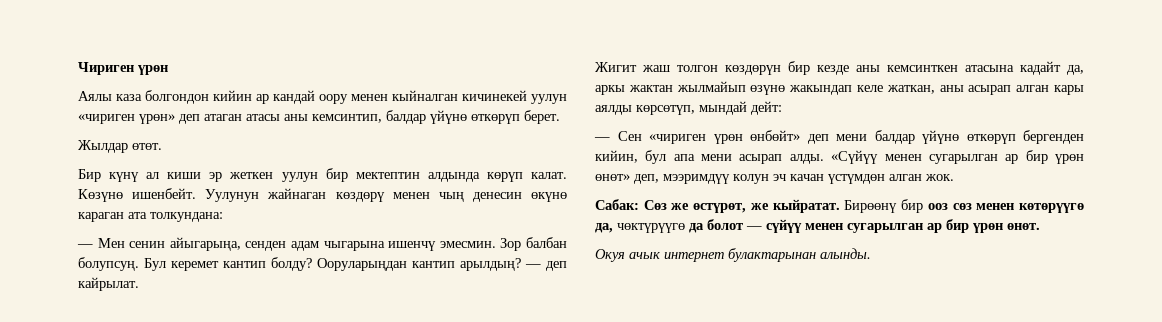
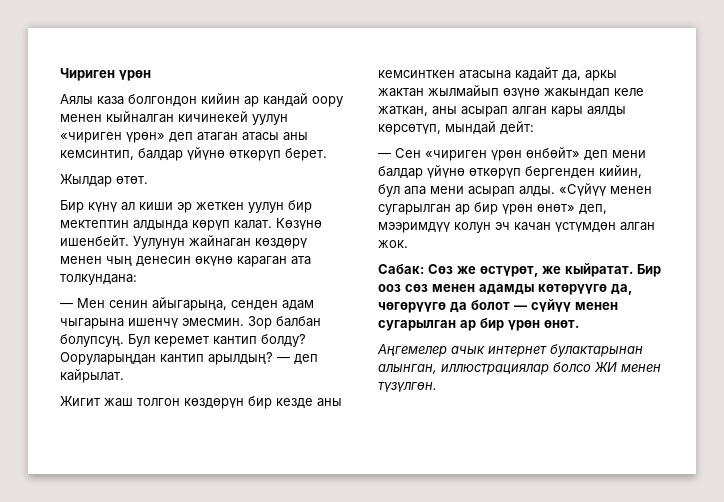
- Бирөөнү бир ооз сөз менен көтөрүүгө да, чөктүрүүгө да болот — сүйүү менен сугарылган ар бир үрөн өнөт.
+ Бир ооз сөз менен адамды көтөрүүгө да, чөгөрүүгө да болот — сүйүү менен сугарылган ар бир үрөн өнөт.
- Окуя ачык интернет булактарынан алынды.
+ Аңгемелер ачык интернет булактарынан алынган, иллюстрациялар болсо ЖИ менен түзүлгөн.

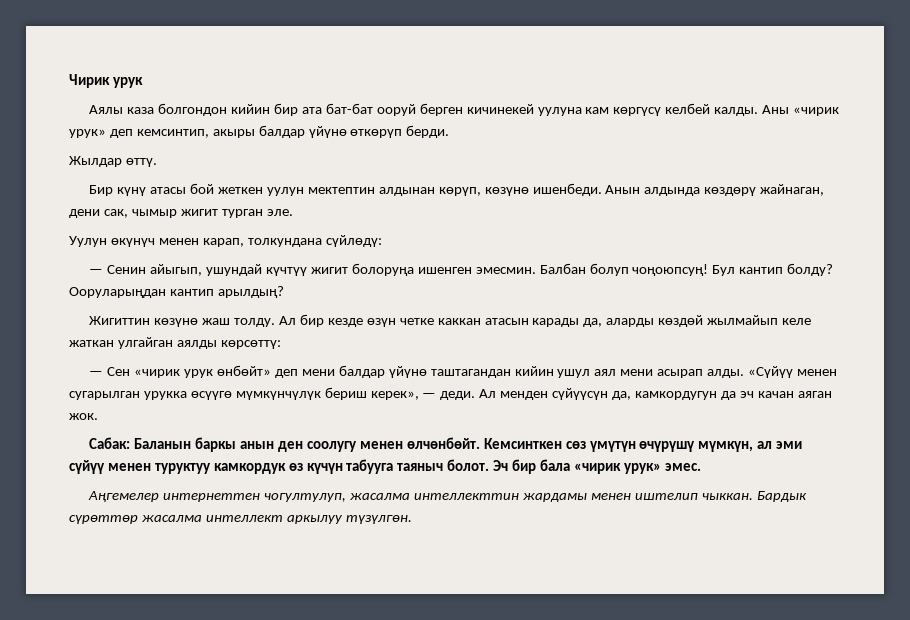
- Чириген үрөн
+ Чирик урук
- Аялы каза болгондон кийин ар кандай оору менен кыйналган кичинекей уулун «чириген үрөн» деп атаган атасы аны кемсинтип, балдар үйүнө өткөрүп берет.
+ Аялы каза болгондон кийин бир ата бат-бат ооруй берген кичинекей уулуна кам көргүсү келбей калды. Аны «чирик урук» деп кемсинтип, акыры балдар үйүнө өткөрүп берди.
- Жылдар өтөт.
+ Жылдар өттү.
- Бир күнү ал киши эр жеткен уулун бир мектептин алдында көрүп калат. Көзүнө ишенбейт. Уулунун жайнаган көздөрү менен чың денесин өкүнө караган ата толкундана:
- — Мен сенин айыгарыңа, сенден адам чыгарына ишенчү эмесмин. Зор балбан болупсуң. Бул керемет кантип болду?
+ Бир күнү атасы бой жеткен уулун мектептин алдынан көрүп, көзүнө ишенбеди. Анын алдында көздөрү жайнаган, дени сак, чымыр жигит турган эле.
+ Уулун өкүнүч менен карап, толкундана сүйлөдү:
+ — Сенин айыгып, ушундай күчтүү жигит болоруңа ишенген эмесмин. Балбан болуп чоңоюпсуң! Бул кантип болду?
- Ооруларыңдан кантип арылдың? — деп кайрылат.
- Жигит жаш толгон көздөрүн бир кезде аны кемсинткен атасына кадайт да, аркы жактан жылмайып өзүнө жакындап келе жаткан, аны асырап алган кары аялды көрсөтүп, мындай дейт:
+ Ооруларыңдан кантип арылдың?
+ Жигиттин көзүнө жаш толду. Ал бир кезде өзүн четке каккан атасын карады да, аларды көздөй жылмайып келе жаткан улгайган аялды көрсөттү:
- — Сен «чириген үрөн өнбөйт» деп мени балдар үйүнө өткөрүп бергенден кийин, бул апа мени асырап алды.
+ — Сен «чирик урук өнбөйт» деп мени балдар үйүнө таштагандан кийин ушул аял мени асырап алды.
- «Сүйүү менен сугарылган ар бир үрөн өнөт» деп, мээримдүү колун эч качан үстүмдөн алган жок.
- Сабак: Сөз же өстүрөт, же кыйратат. Бир ооз сөз менен адамды көтөрүүгө да, чөгөрүүгө да болот — сүйүү менен сугарылган ар бир үрөн өнөт.
- Аңгемелер ачык интернет булактарынан алынган, иллюстрациялар болсо ЖИ менен түзүлгөн.
+ «Сүйүү менен сугарылган урукка өсүүгө мүмкүнчүлүк бериш керек», — деди. Ал менден сүйүүсүн да, камкордугун да эч качан аяган жок.
+ Сабак: Баланын баркы анын ден соолугу менен өлчөнбөйт. Кемсинткен сөз үмүтүн өчүрүшү мүмкүн, ал эми сүйүү менен туруктуу камкордук өз күчүн табууга таяныч болот. Эч бир бала «чирик урук» эмес.
+ Аңгемелер интернеттен чогултулуп, жасалма интеллекттин жардамы менен иштелип чыккан. Бардык сүрөттөр жасалма интеллект аркылуу түзүлгөн.

